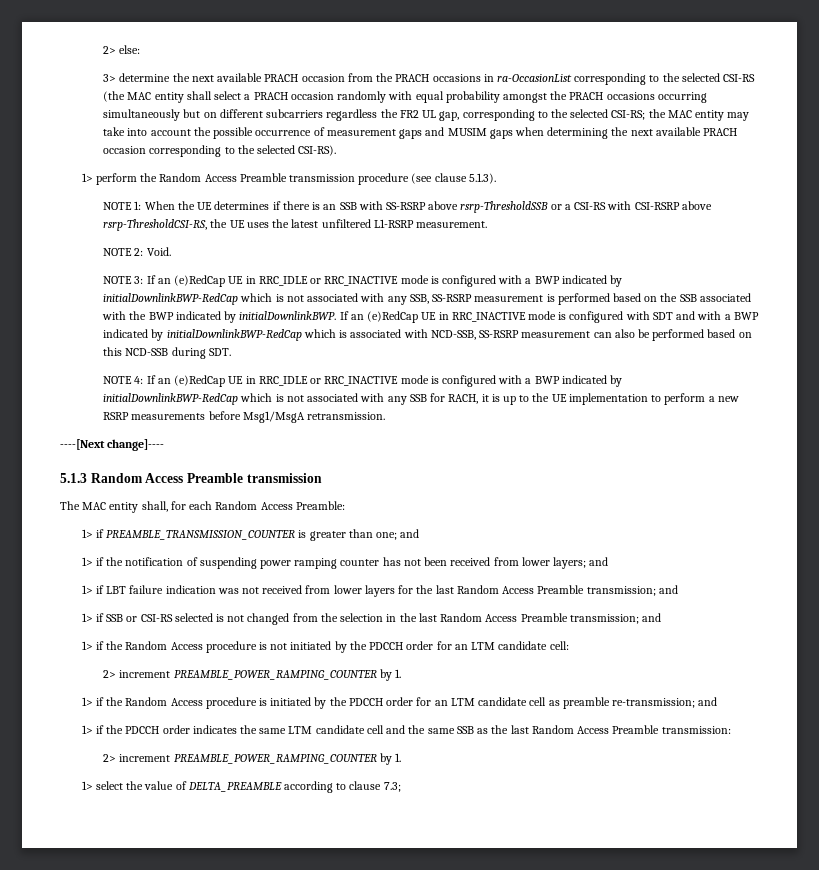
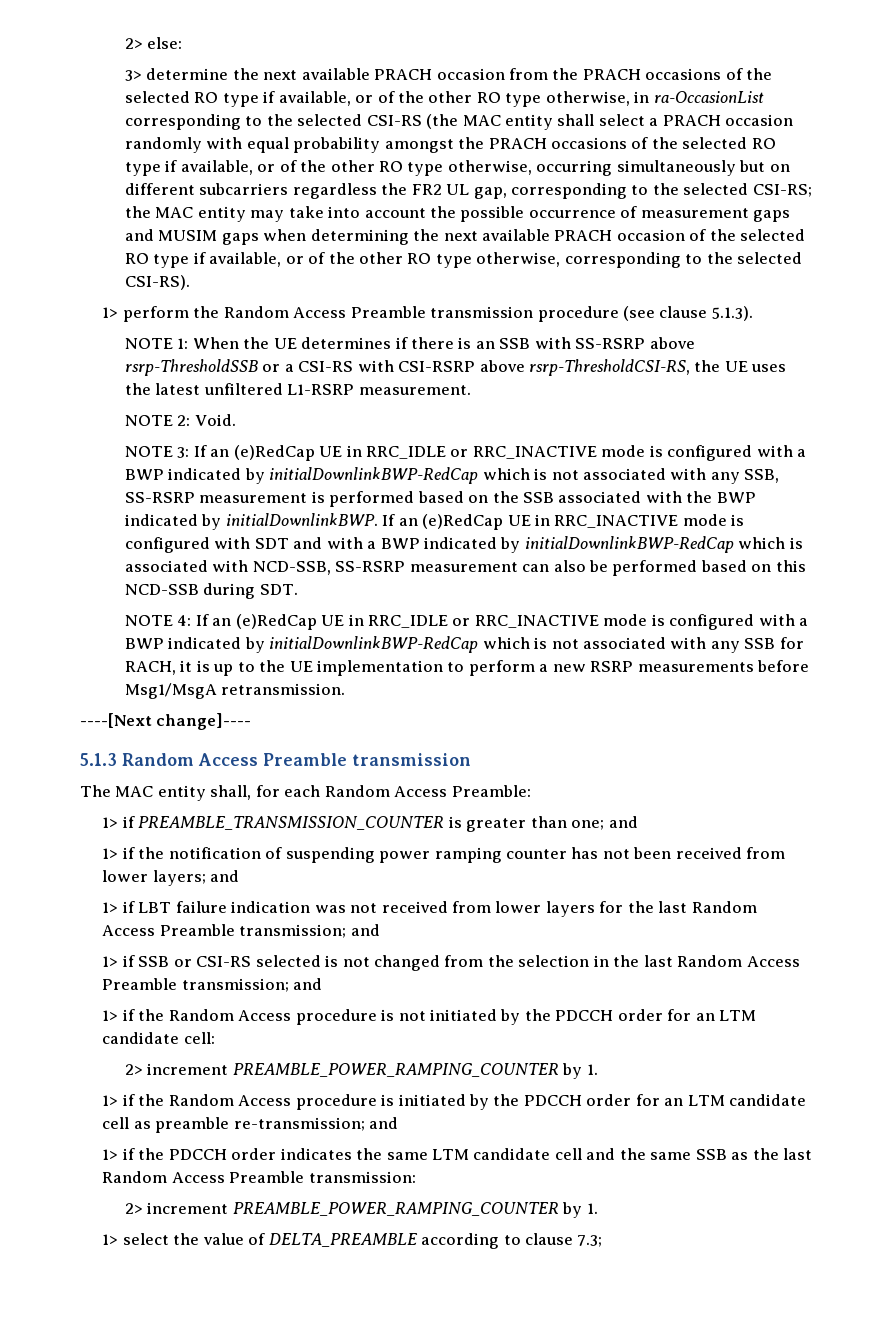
- 3> determine the next available PRACH occasion from the PRACH occasions in ra-OccasionList corresponding to the selected CSI-RS (the MAC entity shall select a PRACH occasion randomly with equal probability amongst the PRACH occasions occurring simultaneously but on different subcarriers regardless the FR2 UL gap, corresponding to the selected CSI-RS;
+ 3> determine the next available PRACH occasion from the PRACH occasions of the selected RO type if available, or of the other RO type otherwise, in ra-OccasionList corresponding to the selected CSI-RS (the MAC entity shall select a PRACH occasion randomly with equal probability amongst the PRACH occasions of the selected RO type if available, or of the other RO type otherwise, occurring simultaneously but on different subcarriers regardless the FR2 UL gap, corresponding to the selected CSI-RS;
- the MAC entity may take into account the possible occurrence of measurement gaps and MUSIM gaps when determining the next available PRACH occasion corresponding to the selected CSI-RS).
+ the MAC entity may take into account the possible occurrence of measurement gaps and MUSIM gaps when determining the next available PRACH occasion of the selected RO type if available, or of the other RO type otherwise, corresponding to the selected CSI-RS).

